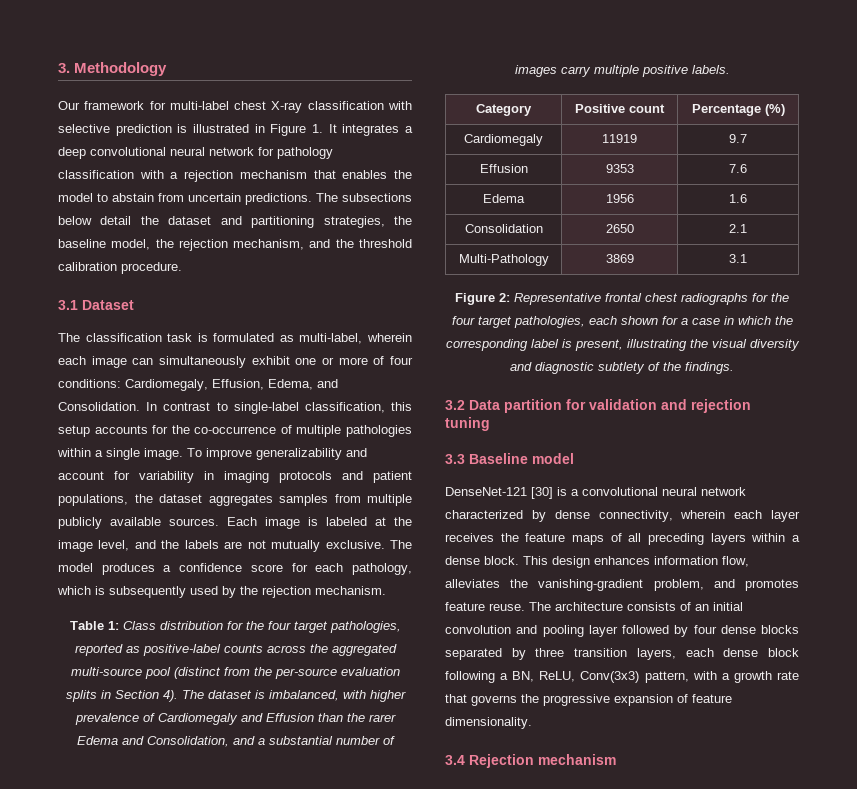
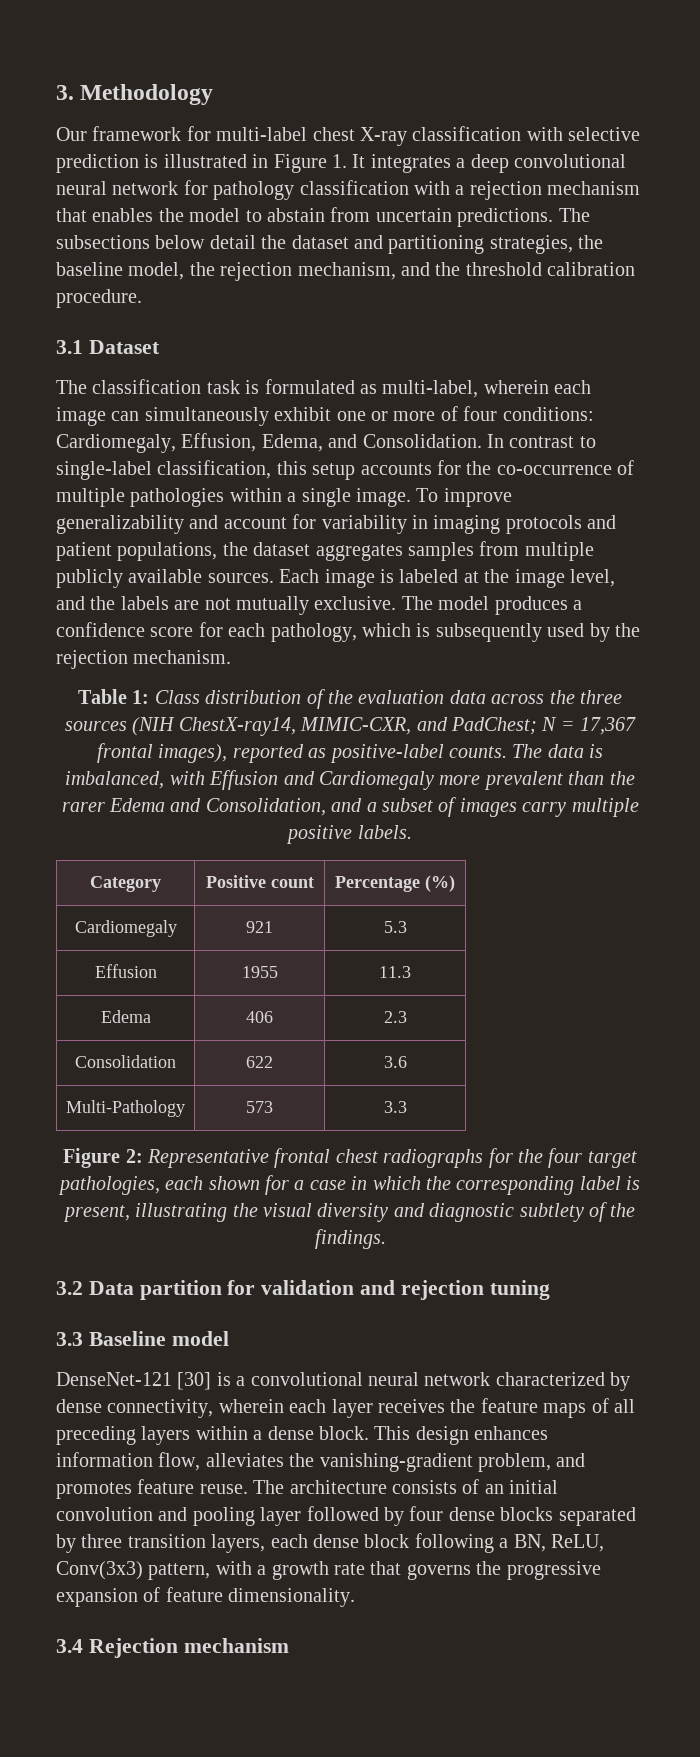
- Table 1: Class distribution for the four target pathologies, reported as positive-label counts across the aggregated multi-source pool (distinct from the per-source evaluation splits in Section 4). The dataset is imbalanced, with higher prevalence of Cardiomegaly and Effusion than the rarer Edema and Consolidation, and a substantial number of images carry multiple positive labels.
+ Table 1: Class distribution of the evaluation data across the three sources (NIH ChestX-ray14, MIMIC-CXR, and PadChest; N = 17,367 frontal images), reported as positive-label counts. The data is imbalanced, with Effusion and Cardiomegaly more prevalent than the rarer Edema and Consolidation, and a subset of images carry multiple positive labels.
- Cardiomegaly | 11919 | 9.7
+ Cardiomegaly | 921 | 5.3
- Effusion | 9353 | 7.6
+ Effusion | 1955 | 11.3
- Edema | 1956 | 1.6
+ Edema | 406 | 2.3
- Consolidation | 2650 | 2.1
+ Consolidation | 622 | 3.6
- Multi-Pathology | 3869 | 3.1
+ Multi-Pathology | 573 | 3.3

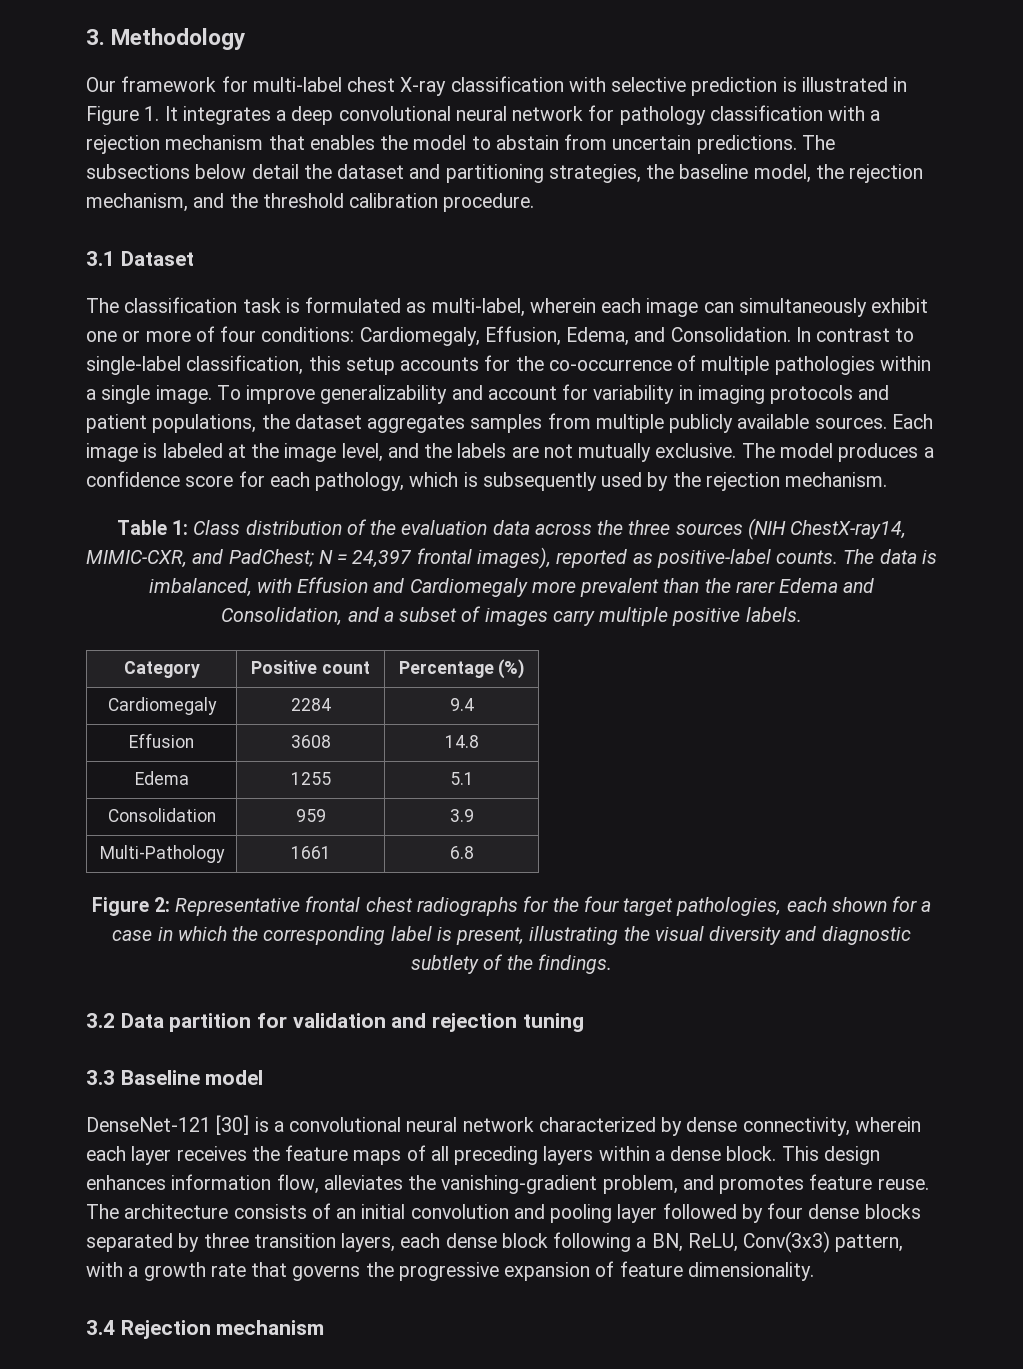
- Table 1: Class distribution of the evaluation data across the three sources (NIH ChestX-ray14, MIMIC-CXR, and PadChest; N = 17,367 frontal images), reported as positive-label counts.
+ Table 1: Class distribution of the evaluation data across the three sources (NIH ChestX-ray14, MIMIC-CXR, and PadChest; N = 24,397 frontal images), reported as positive-label counts.
- Cardiomegaly | 921 | 5.3
+ Cardiomegaly | 2284 | 9.4
- Effusion | 1955 | 11.3
+ Effusion | 3608 | 14.8
- Edema | 406 | 2.3
+ Edema | 1255 | 5.1
- Consolidation | 622 | 3.6
+ Consolidation | 959 | 3.9
- Multi-Pathology | 573 | 3.3
+ Multi-Pathology | 1661 | 6.8

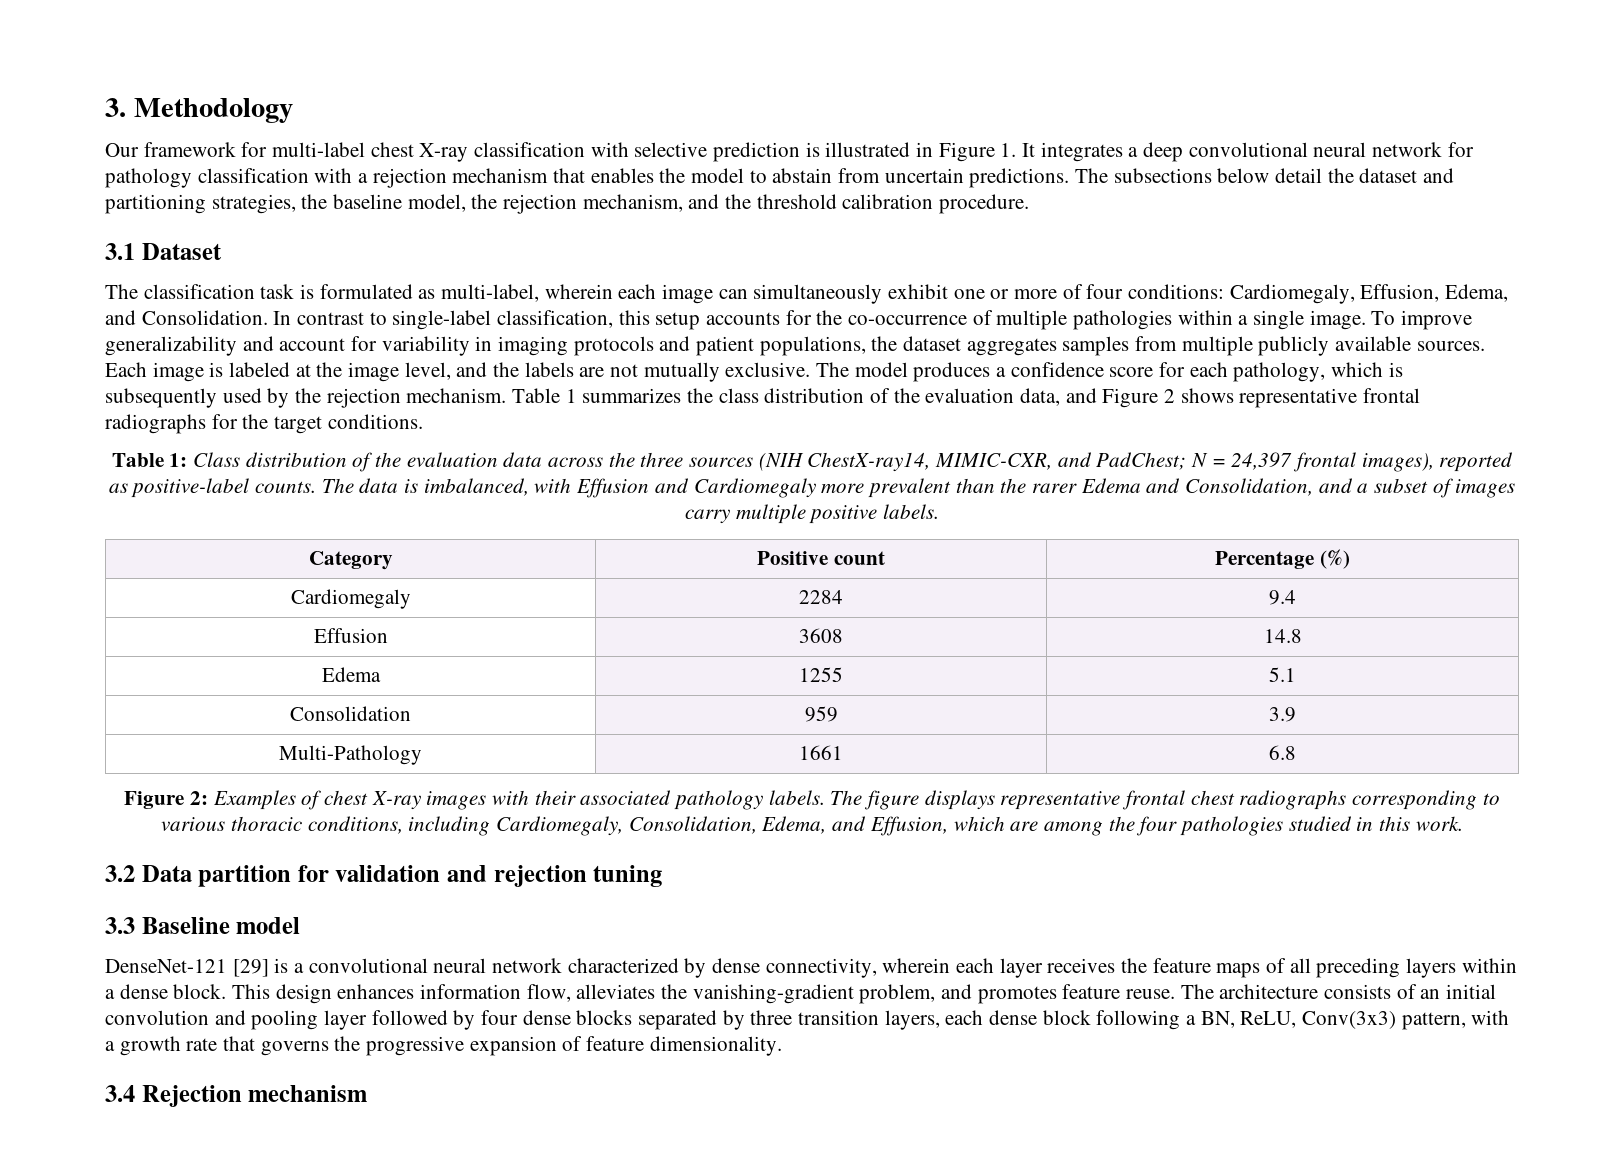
+ Table 1 summarizes the class distribution of the evaluation data, and Figure 2 shows representative frontal radiographs for the target conditions.
- Figure 2: Representative frontal chest radiographs for the four target pathologies, each shown for a case in which the corresponding label is present, illustrating the visual diversity and diagnostic subtlety of the findings.
+ Figure 2: Examples of chest X-ray images with their associated pathology labels. The figure displays representative frontal chest radiographs corresponding to various thoracic conditions, including Cardiomegaly, Consolidation, Edema, and Effusion, which are among the four pathologies studied in this work.
- DenseNet-121 [30] is a convolutional neural network characterized by dense connectivity, wherein each layer receives the feature maps of all preceding layers within a dense block.
+ DenseNet-121 [29] is a convolutional neural network characterized by dense connectivity, wherein each layer receives the feature maps of all preceding layers within a dense block.

